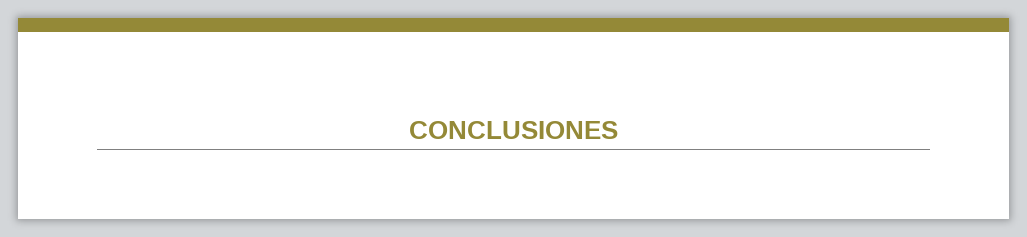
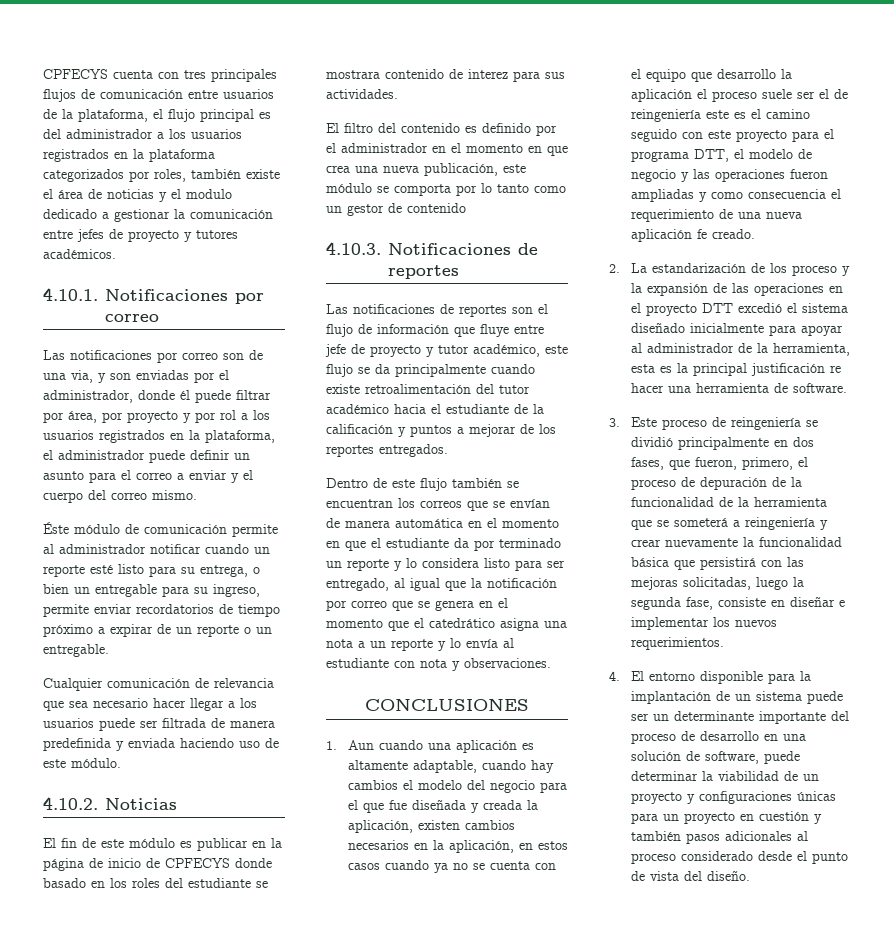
+ CPFECYS cuenta con tres principales flujos de comunicación entre usuarios de la plataforma, el flujo principal es del administrador a los usuarios registrados en la plataforma categorizados por roles, también existe el área de noticias y el modulo dedicado a gestionar la comunicación entre jefes de proyecto y tutores académicos.
+ 4.10.1. Notificaciones por correo
+ Las notificaciones por correo son de una via, y son enviadas por el administrador, donde él puede filtrar por área, por proyecto y por rol a los usuarios registrados en la plataforma, el administrador puede definir un asunto para el correo a enviar y el cuerpo del correo mismo.
+ Éste módulo de comunicación permite al administrador notificar cuando un reporte esté listo para su entrega, o bien un entregable para su ingreso, permite enviar recordatorios de tiempo próximo a expirar de un reporte o un entregable.
+ Cualquier comunicación de relevancia que sea necesario hacer llegar a los usuarios puede ser filtrada de manera predefinida y enviada haciendo uso de este módulo.
+ 4.10.2. Noticias
+ El fin de este módulo es publicar en la página de inicio de CPFECYS donde basado en los roles del estudiante se mostrara contenido de interez para sus actividades.
+ El filtro del contenido es definido por el administrador en el momento en que crea una nueva publicación, este módulo se comporta por lo tanto como un gestor de contenido
+ 4.10.3. Notificaciones de reportes
+ Las notificaciones de reportes son el flujo de información que fluye entre jefe de proyecto y tutor académico, este flujo se da principalmente cuando existe retroalimentación del tutor académico hacia el estudiante de la calificación y puntos a mejorar de los reportes entregados.
+ Dentro de este flujo también se encuentran los correos que se envían de manera automática en el momento en que el estudiante da por terminado un reporte y lo considera listo para ser entregado, al igual que la notificación por correo que se genera en el momento que el catedrático asigna una nota a un reporte y lo envía al estudiante con nota y observaciones.
  CONCLUSIONES
+ 1. Aun cuando una aplicación es altamente adaptable, cuando hay cambios el modelo del negocio para el que fue diseñada y creada la aplicación, existen cambios necesarios en la aplicación, en estos casos cuando ya no se cuenta con el equipo que desarrollo la aplicación el proceso suele ser el de reingeniería este es el camino seguido con este proyecto para el programa DTT, el modelo de negocio y las operaciones fueron ampliadas y como consecuencia el requerimiento de una nueva aplicación fe creado.
+ 2. La estandarización de los proceso y la expansión de las operaciones en el proyecto DTT excedió el sistema diseñado inicialmente para apoyar al administrador de la herramienta, esta es la principal justificación re hacer una herramienta de software.
+ 3. Este proceso de reingeniería se dividió principalmente en dos fases, que fueron, primero, el proceso de depuración de la funcionalidad de la herramienta que se someterá a reingeniería y crear nuevamente la funcionalidad básica que persistirá con las mejoras solicitadas, luego la segunda fase, consiste en diseñar e implementar los nuevos requerimientos.
+ 4. El entorno disponible para la implantación de un sistema puede ser un determinante importante del proceso de desarrollo en una solución de software, puede determinar la viabilidad de un proyecto y configuraciones únicas para un proyecto en cuestión y también pasos adicionales al proceso considerado desde el punto de vista del diseño.

